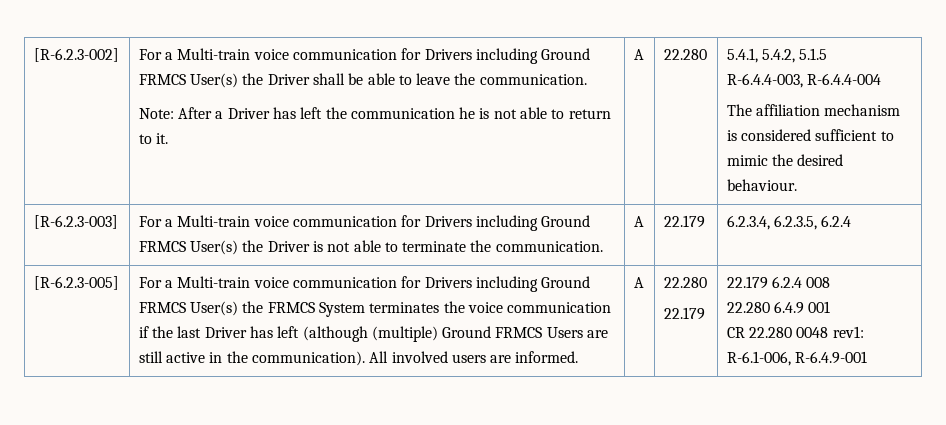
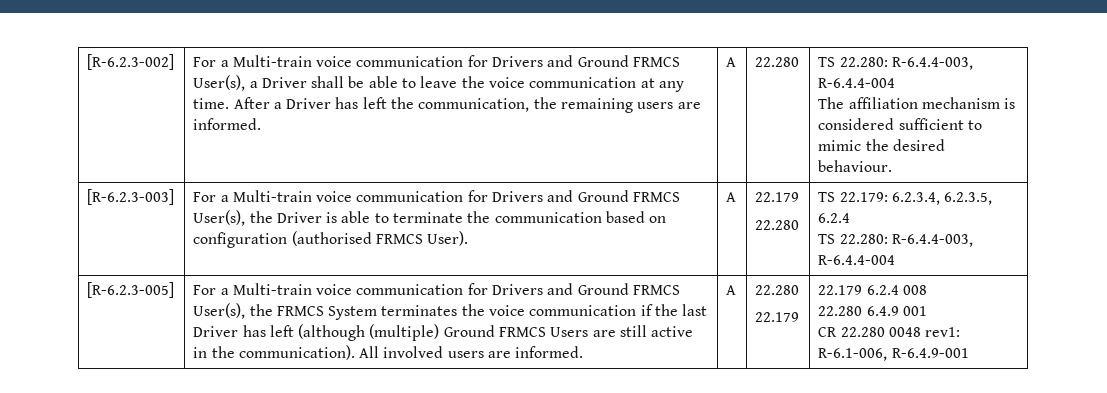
- For a Multi-train voice communication for Drivers including Ground FRMCS User(s) the Driver shall be able to leave the communication.
- Note: After a Driver has left the communication he is not able to return to it.
+ For a Multi-train voice communication for Drivers and Ground FRMCS User(s), a Driver shall be able to leave the voice communication at any time. After a Driver has left the communication, the remaining users are informed.
- 22.280 | 5.4.1, 5.4.2, 5.1.5
- R-6.4.4-003, R-6.4.4-004
+ 22.280 | TS 22.280: R-6.4.4-003, R-6.4.4-004
- [R-6.2.3-003] | For a Multi-train voice communication for Drivers including Ground FRMCS User(s) the Driver is not able to terminate the communication. | A | 22.179 | 6.2.3.4, 6.2.3.5, 6.2.4
+ [R-6.2.3-003] | For a Multi-train voice communication for Drivers and Ground FRMCS User(s), the Driver is able to terminate the communication based on configuration (authorised FRMCS User). | A | 22.179
+ 22.280 | TS 22.179: 6.2.3.4, 6.2.3.5, 6.2.4
+ TS 22.280: R-6.4.4-003, R-6.4.4-004
- For a Multi-train voice communication for Drivers including Ground FRMCS User(s) the FRMCS System terminates the voice communication if the last Driver has left (although (multiple) Ground FRMCS Users are still active in the communication).
+ For a Multi-train voice communication for Drivers and Ground FRMCS User(s), the FRMCS System terminates the voice communication if the last Driver has left (although (multiple) Ground FRMCS Users are still active in the communication).

